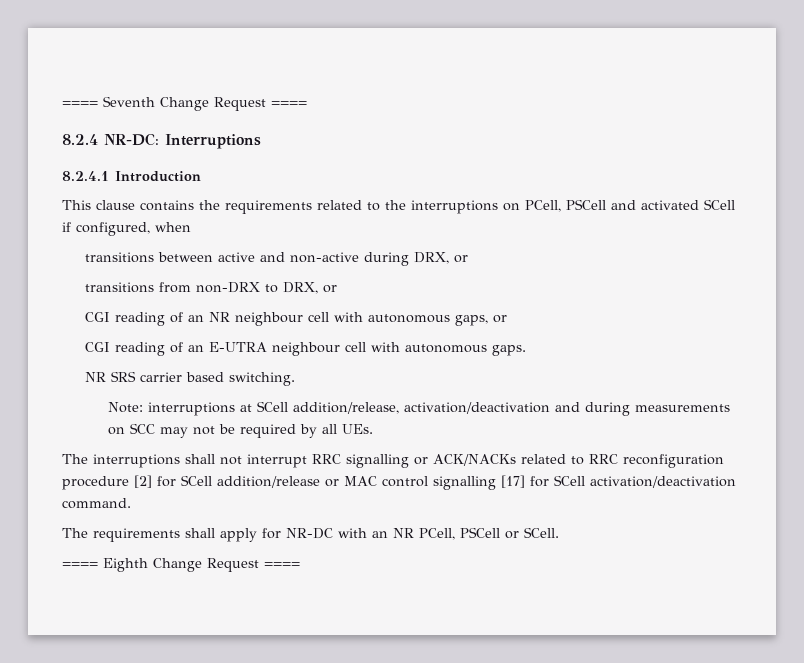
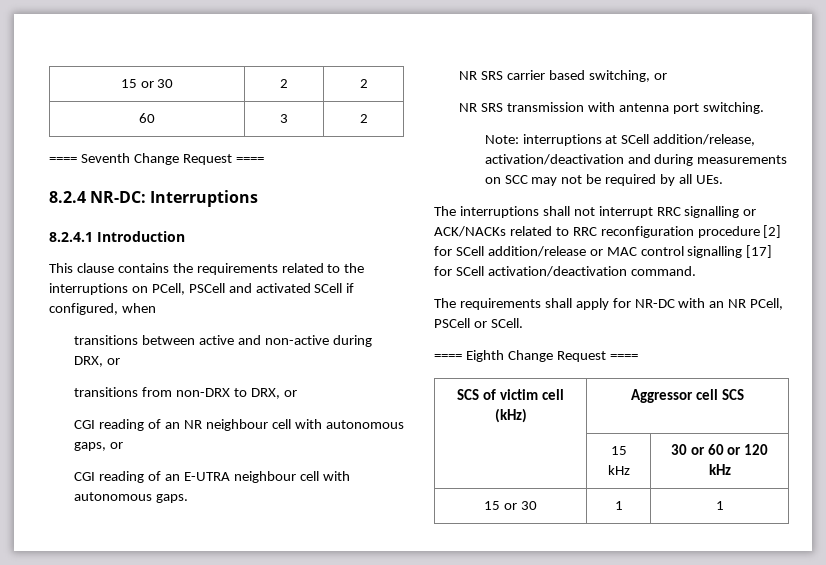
+ 15 or 30 | 2 | 2
+ 60 | 3 | 2
- NR SRS carrier based switching.
+ NR SRS carrier based switching, or
+ NR SRS transmission with antenna port switching.
+ SCS of victim cell (kHz) | Aggressor cell SCS
+ | 15 kHz | 30 or 60 or 120 kHz
+ 15 or 30 | 1 | 1

